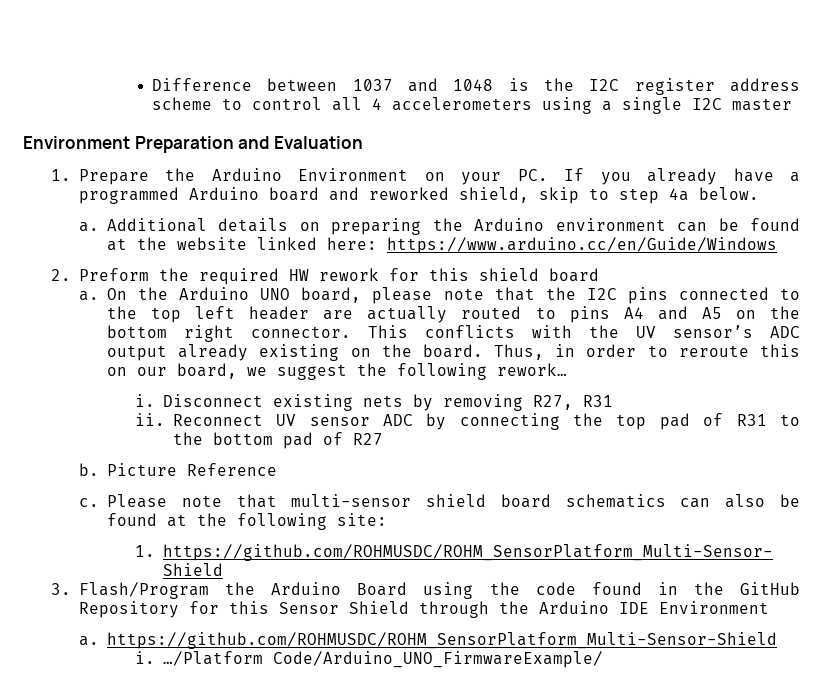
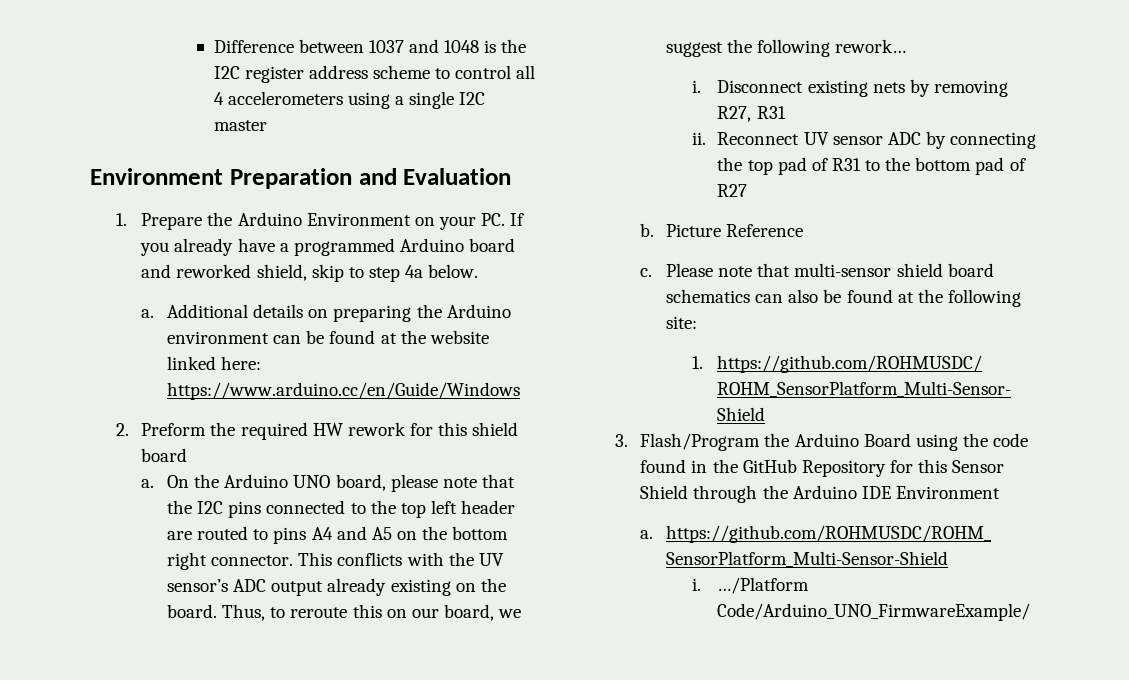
- On the Arduino UNO board, please note that the I2C pins connected to the top left header are actually routed to pins A4 and A5 on the bottom right connector.
+ On the Arduino UNO board, please note that the I2C pins connected to the top left header are routed to pins A4 and A5 on the bottom right connector.
- Thus, in order to reroute this on our board, we suggest the following rework…
+ Thus, to reroute this on our board, we suggest the following rework…

